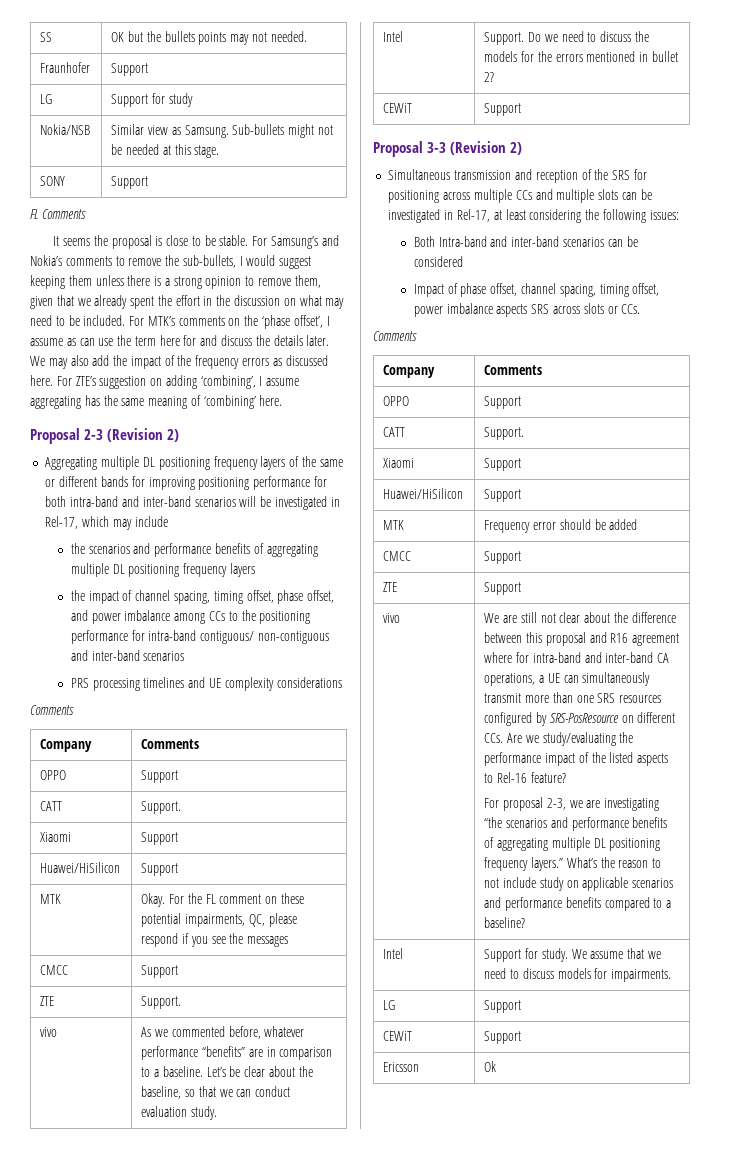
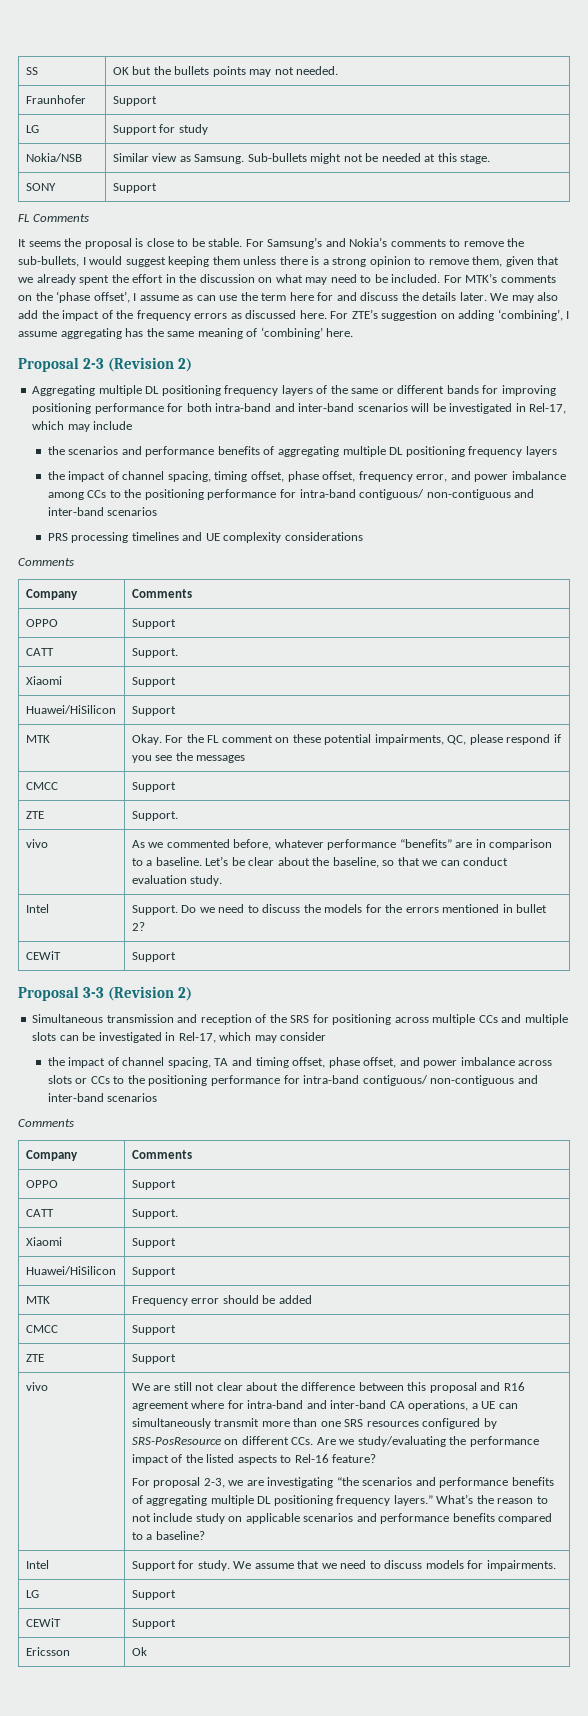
- the impact of channel spacing, timing offset, phase offset, and power imbalance among CCs to the positioning performance for intra-band contiguous/ non-contiguous and inter-band scenarios
+ the impact of channel spacing, timing offset, phase offset, frequency error, and power imbalance among CCs to the positioning performance for intra-band contiguous/ non-contiguous and inter-band scenarios
- Simultaneous transmission and reception of the SRS for positioning across multiple CCs and multiple slots can be investigated in Rel-17, at least considering the following issues:
- Both Intra-band and inter-band scenarios can be considered
- Impact of phase offset, channel spacing, timing offset, power imbalance aspects SRS across slots or CCs.
+ Simultaneous transmission and reception of the SRS for positioning across multiple CCs and multiple slots can be investigated in Rel-17, which may consider
+ the impact of channel spacing, TA and timing offset, phase offset, and power imbalance across slots or CCs to the positioning performance for intra-band contiguous/ non-contiguous and inter-band scenarios

